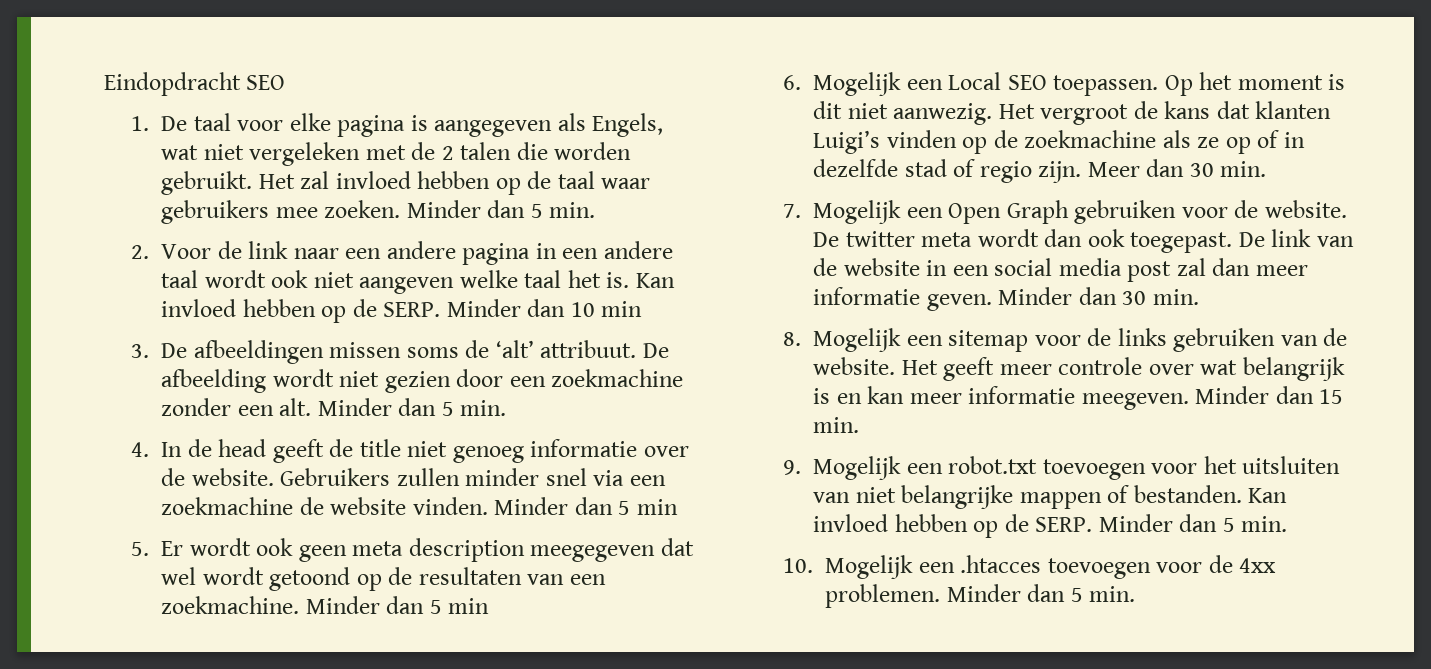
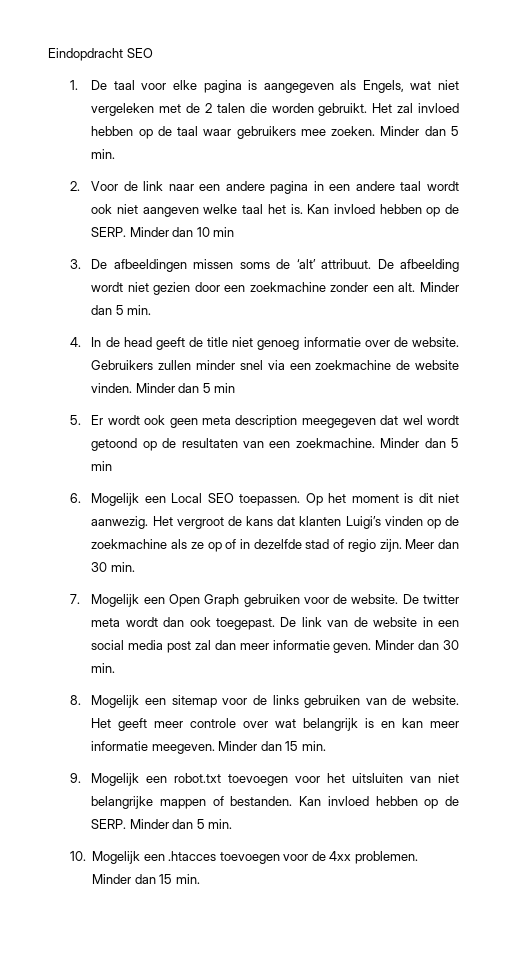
- 10. Mogelijk een .htacces toevoegen voor de 4xx problemen. Minder dan 5 min.
+ 10. Mogelijk een .htacces toevoegen voor de 4xx problemen. Minder dan 15 min.

